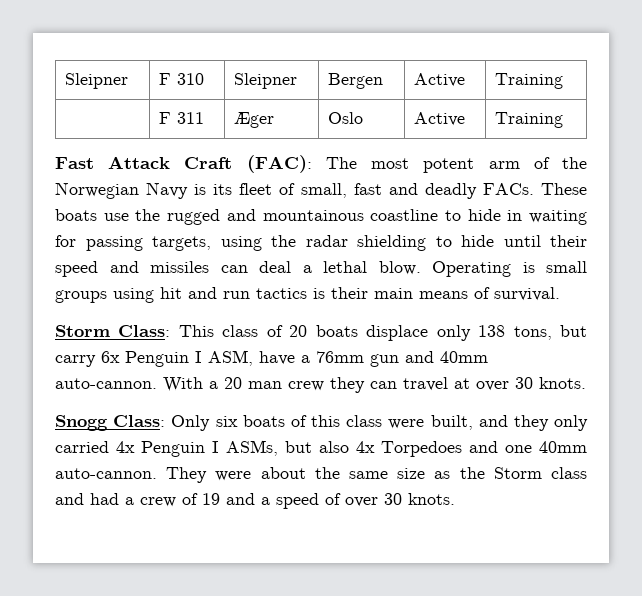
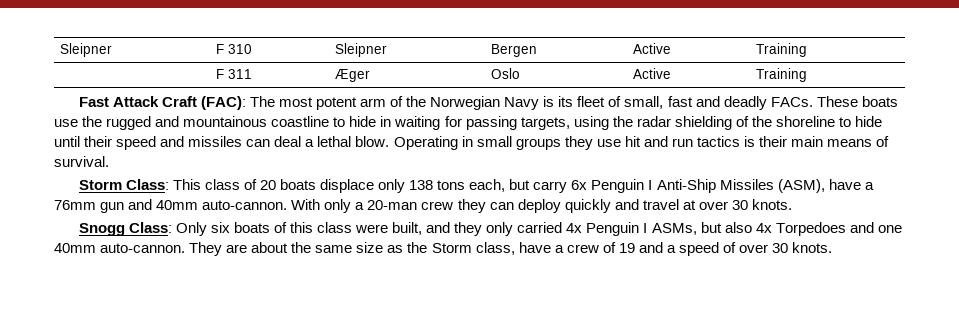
- These boats use the rugged and mountainous coastline to hide in waiting for passing targets, using the radar shielding to hide until their speed and missiles can deal a lethal blow.
+ These boats use the rugged and mountainous coastline to hide in waiting for passing targets, using the radar shielding of the shoreline to hide until their speed and missiles can deal a lethal blow.
- Operating is small groups using hit and run tactics is their main means of survival.
+ Operating in small groups they use hit and run tactics is their main means of survival.
- Storm Class: This class of 20 boats displace only 138 tons, but carry 6x Penguin I ASM, have a 76mm gun and 40mm auto-cannon.
+ Storm Class: This class of 20 boats displace only 138 tons each, but carry 6x Penguin I Anti-Ship Missiles (ASM), have a 76mm gun and 40mm auto-cannon.
- With a 20 man crew they can travel at over 30 knots.
+ With only a 20-man crew they can deploy quickly and travel at over 30 knots.
- They were about the same size as the Storm class and had a crew of 19 and a speed of over 30 knots.
+ They are about the same size as the Storm class, have a crew of 19 and a speed of over 30 knots.

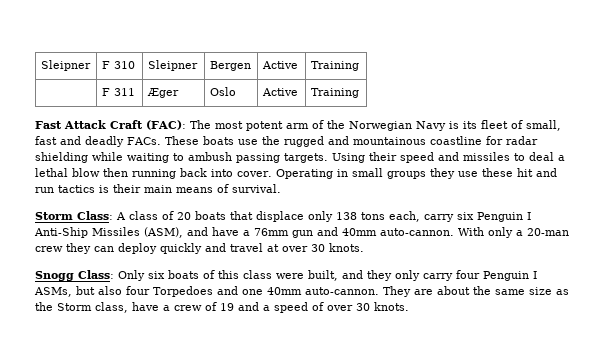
- These boats use the rugged and mountainous coastline to hide in waiting for passing targets, using the radar shielding of the shoreline to hide until their speed and missiles can deal a lethal blow.
+ These boats use the rugged and mountainous coastline for radar shielding while waiting to ambush passing targets. Using their speed and missiles to deal a lethal blow then running back into cover.
- Operating in small groups they use hit and run tactics is their main means of survival.
+ Operating in small groups they use these hit and run tactics is their main means of survival.
- Storm Class: This class of 20 boats displace only 138 tons each, but carry 6x Penguin I Anti-Ship Missiles (ASM), have a 76mm gun and 40mm auto-cannon.
+ Storm Class: A class of 20 boats that displace only 138 tons each, carry six Penguin I Anti-Ship Missiles (ASM), and have a 76mm gun and 40mm auto-cannon.
- Snogg Class: Only six boats of this class were built, and they only carried 4x Penguin I ASMs, but also 4x Torpedoes and one 40mm auto-cannon.
+ Snogg Class: Only six boats of this class were built, and they only carry four Penguin I ASMs, but also four Torpedoes and one 40mm auto-cannon.

